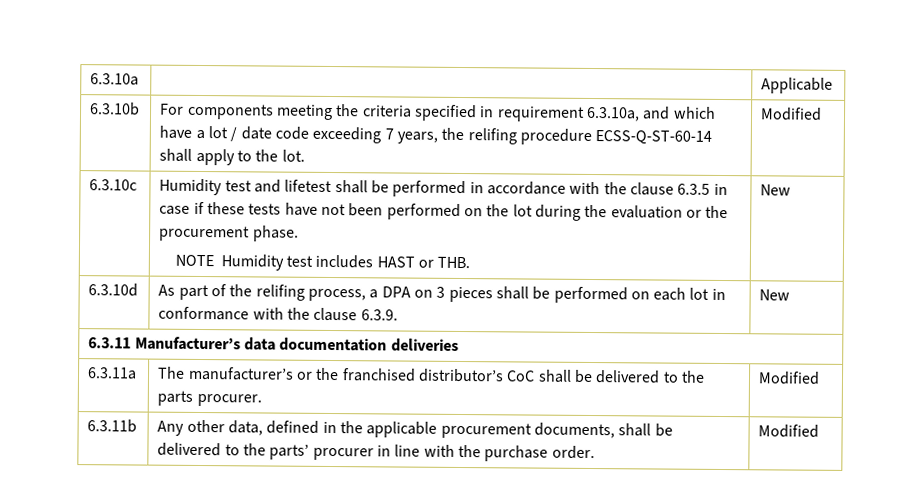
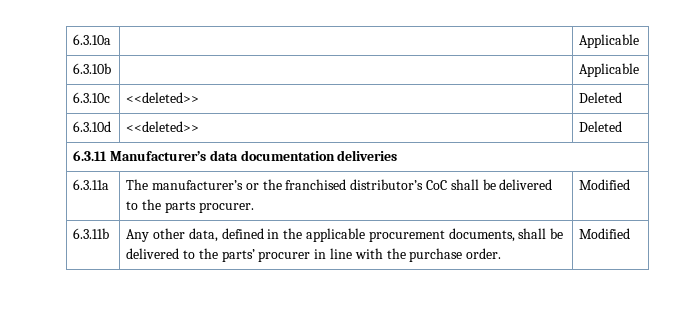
- 6.3.10b | For components meeting the criteria specified in requirement 6.3.10a, and which have a lot / date code exceeding 7 years, the relifing procedure ECSS-Q-ST-60-14 shall apply to the lot. | Modified
- 6.3.10c | Humidity test and lifetest shall be performed in accordance with the clause 6.3.5 in case if these tests have not been performed on the lot during the evaluation or the procurement phase.
- NOTE Humidity test includes HAST or THB. | New
- 6.3.10d | As part of the relifing process, a DPA on 3 pieces shall be performed on each lot in conformance with the clause 6.3.9. | New
+ 6.3.10b | | Applicable
+ 6.3.10c | <<deleted>> | Deleted
+ 6.3.10d | <<deleted>> | Deleted

